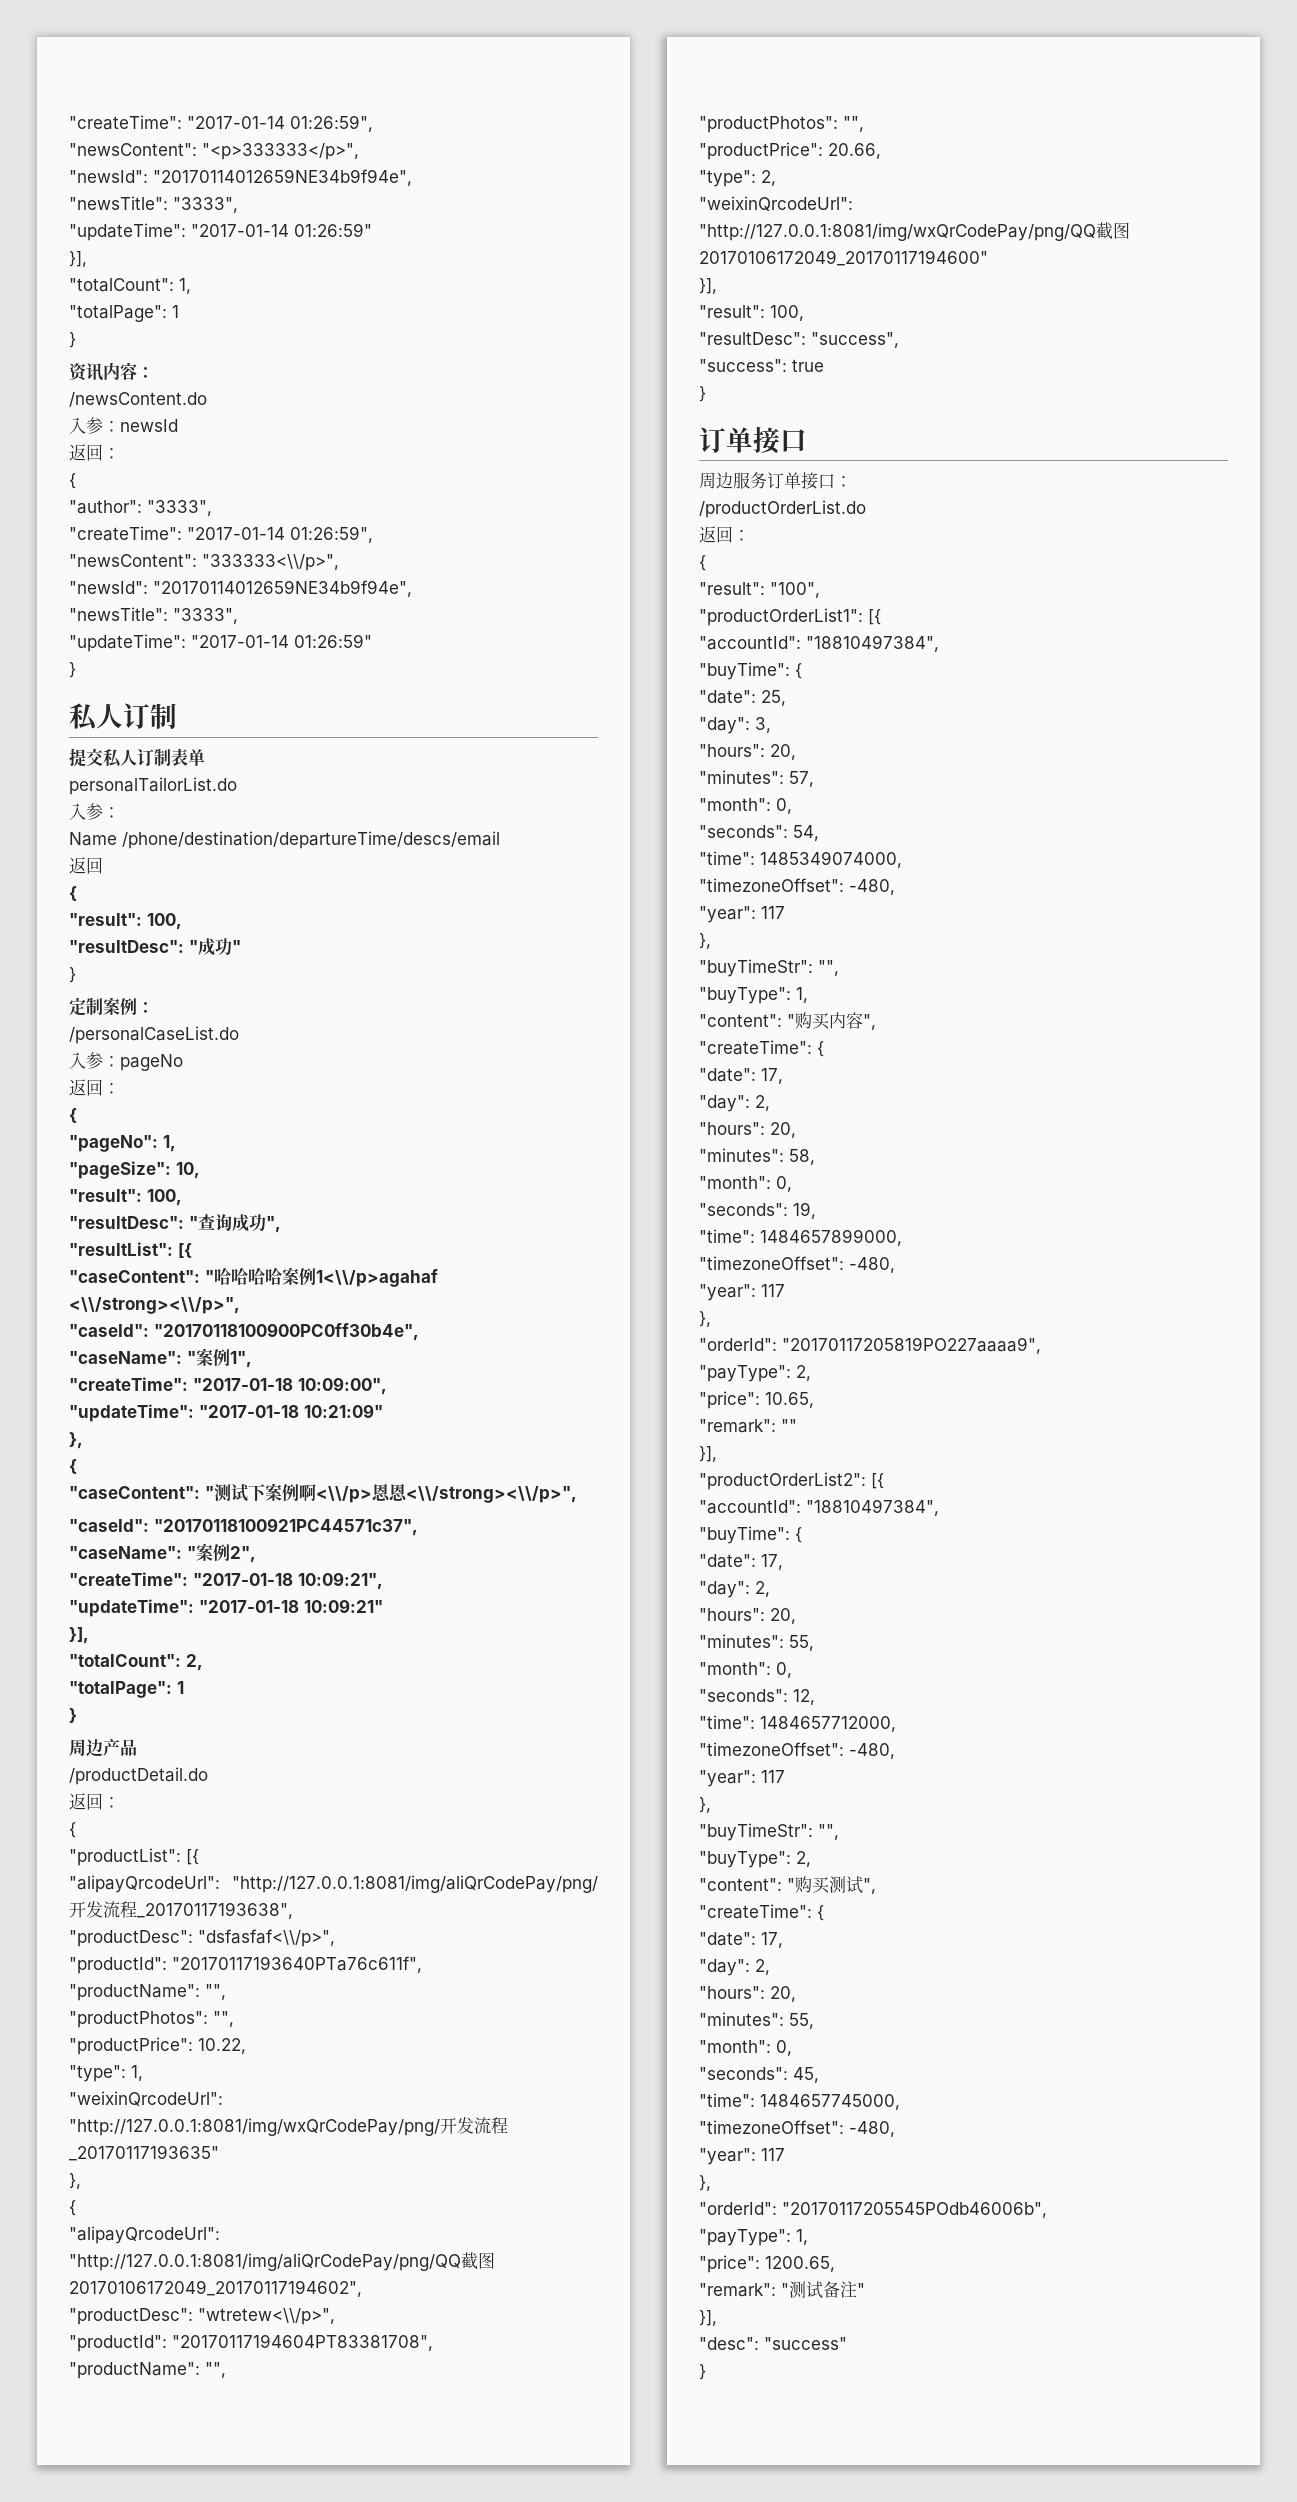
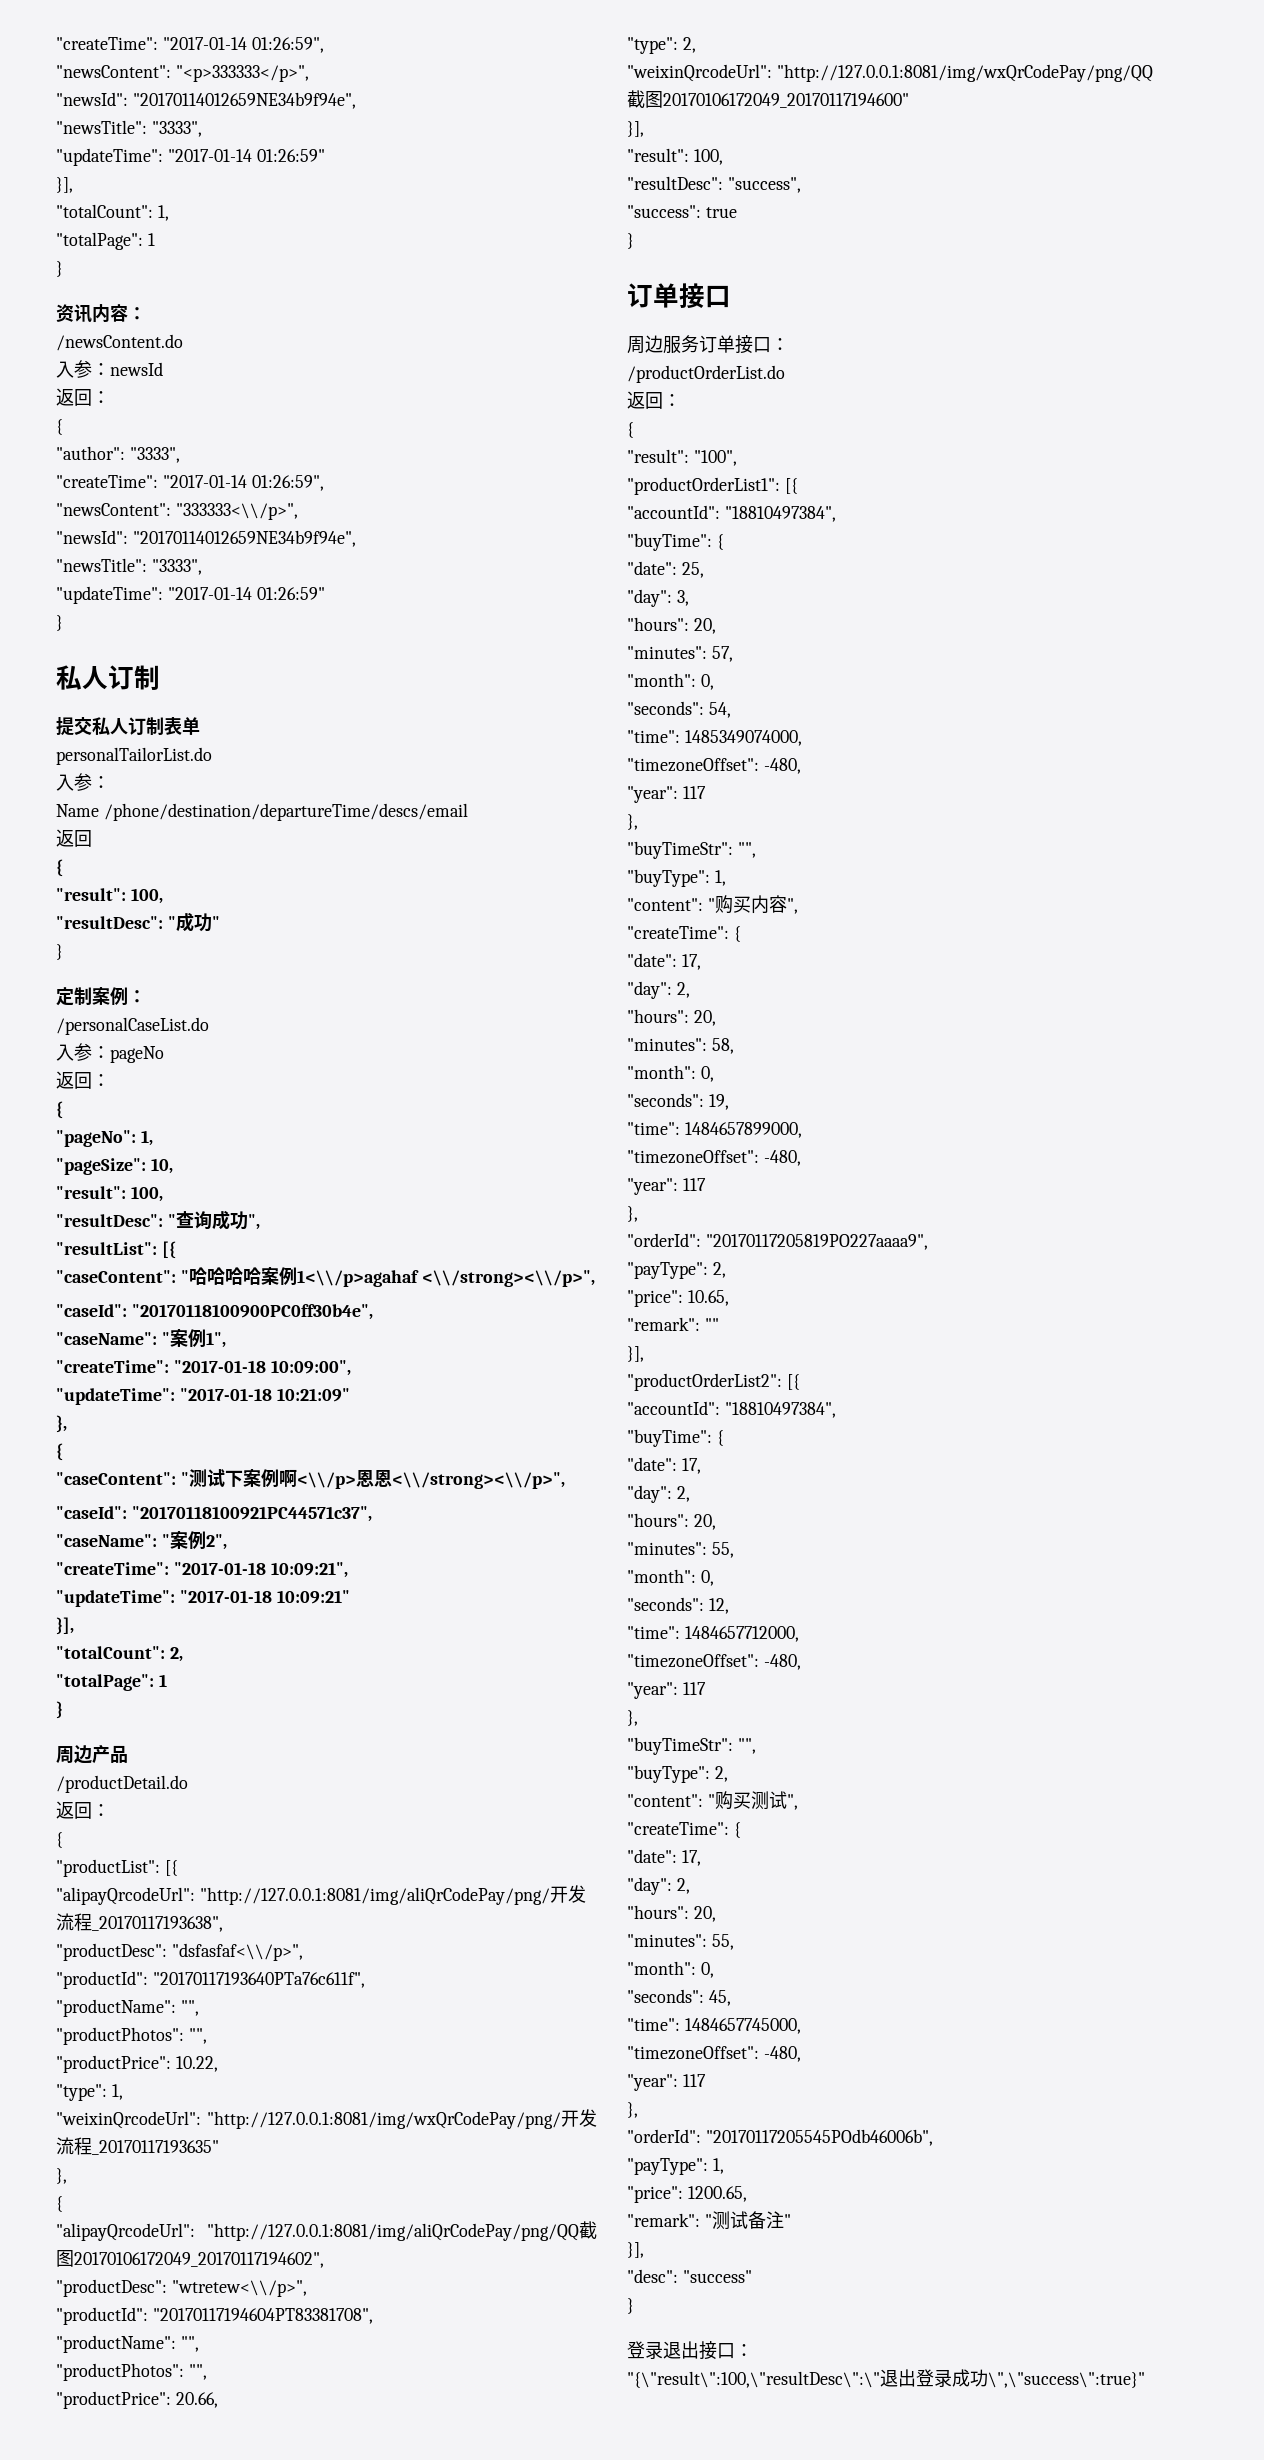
+ 登录退出接口：
+ "{\"result\":100,\"resultDesc\":\"退出登录成功\",\"success\":true}"

